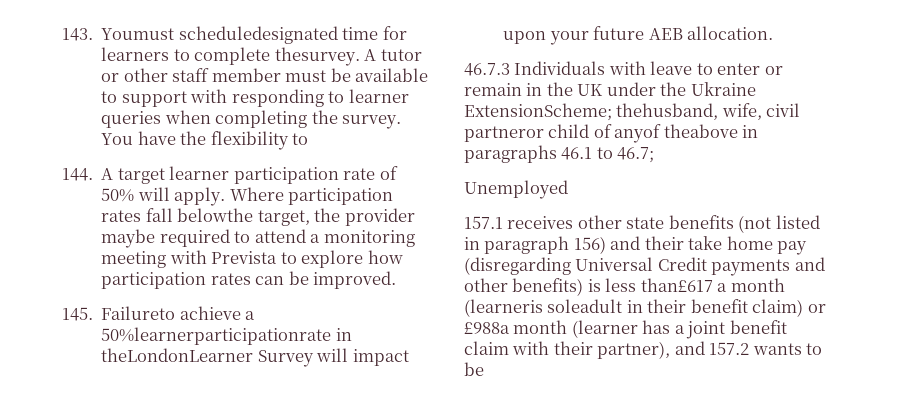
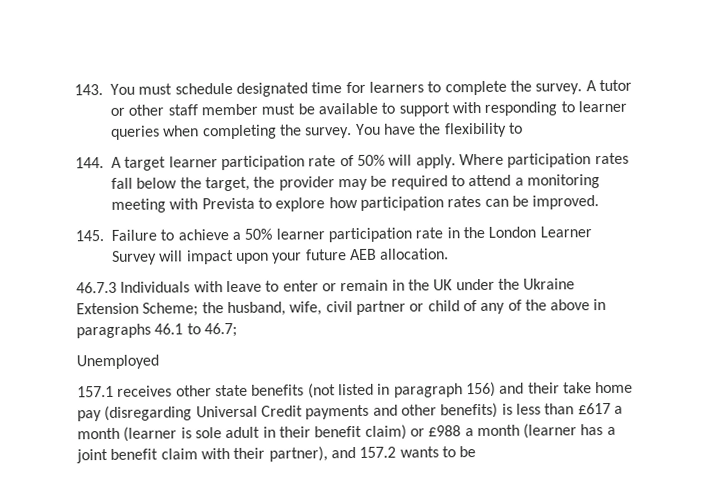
- 143. Youmust scheduledesignated time for learners to complete thesurvey.
+ 143. You must schedule designated time for learners to complete the survey.
- Where participation rates fall belowthe target, the provider maybe required to attend a monitoring meeting with Prevista to explore how participation rates can be improved.
+ Where participation rates fall below the target, the provider may be required to attend a monitoring meeting with Prevista to explore how participation rates can be improved.
- 145. Failureto achieve a 50%learnerparticipationrate in theLondonLearner Survey will impact upon your future AEB allocation.
+ 145. Failure to achieve a 50% learner participation rate in the London Learner Survey will impact upon your future AEB allocation.
- 46.7.3 Individuals with leave to enter or remain in the UK under the Ukraine ExtensionScheme; thehusband, wife, civil partneror child of anyof theabove in paragraphs 46.1 to 46.7;
+ 46.7.3 Individuals with leave to enter or remain in the UK under the Ukraine Extension Scheme; the husband, wife, civil partner or child of any of the above in paragraphs 46.1 to 46.7;
- 157.1 receives other state benefits (not listed in paragraph 156) and their take home pay (disregarding Universal Credit payments and other benefits) is less than£617 a month (learneris soleadult in their benefit claim) or £988a month (learner has a joint benefit claim with their partner), and 157.2 wants to be
+ 157.1 receives other state benefits (not listed in paragraph 156) and their take home pay (disregarding Universal Credit payments and other benefits) is less than £617 a month (learner is sole adult in their benefit claim) or £988 a month (learner has a joint benefit claim with their partner), and 157.2 wants to be

